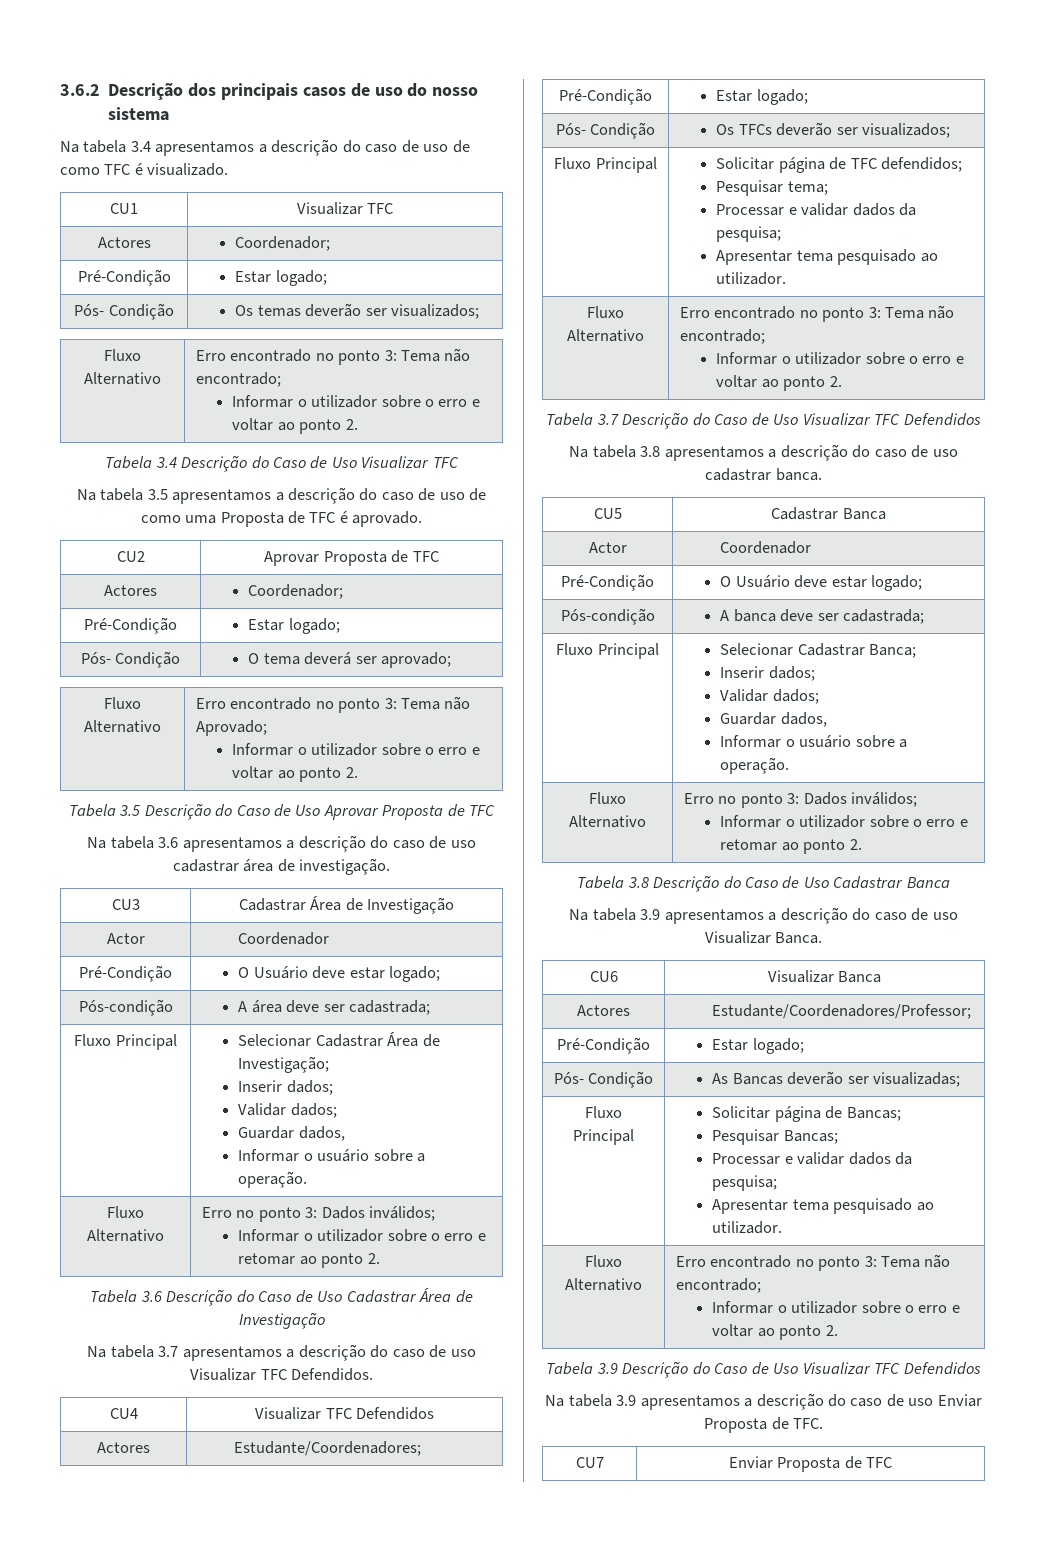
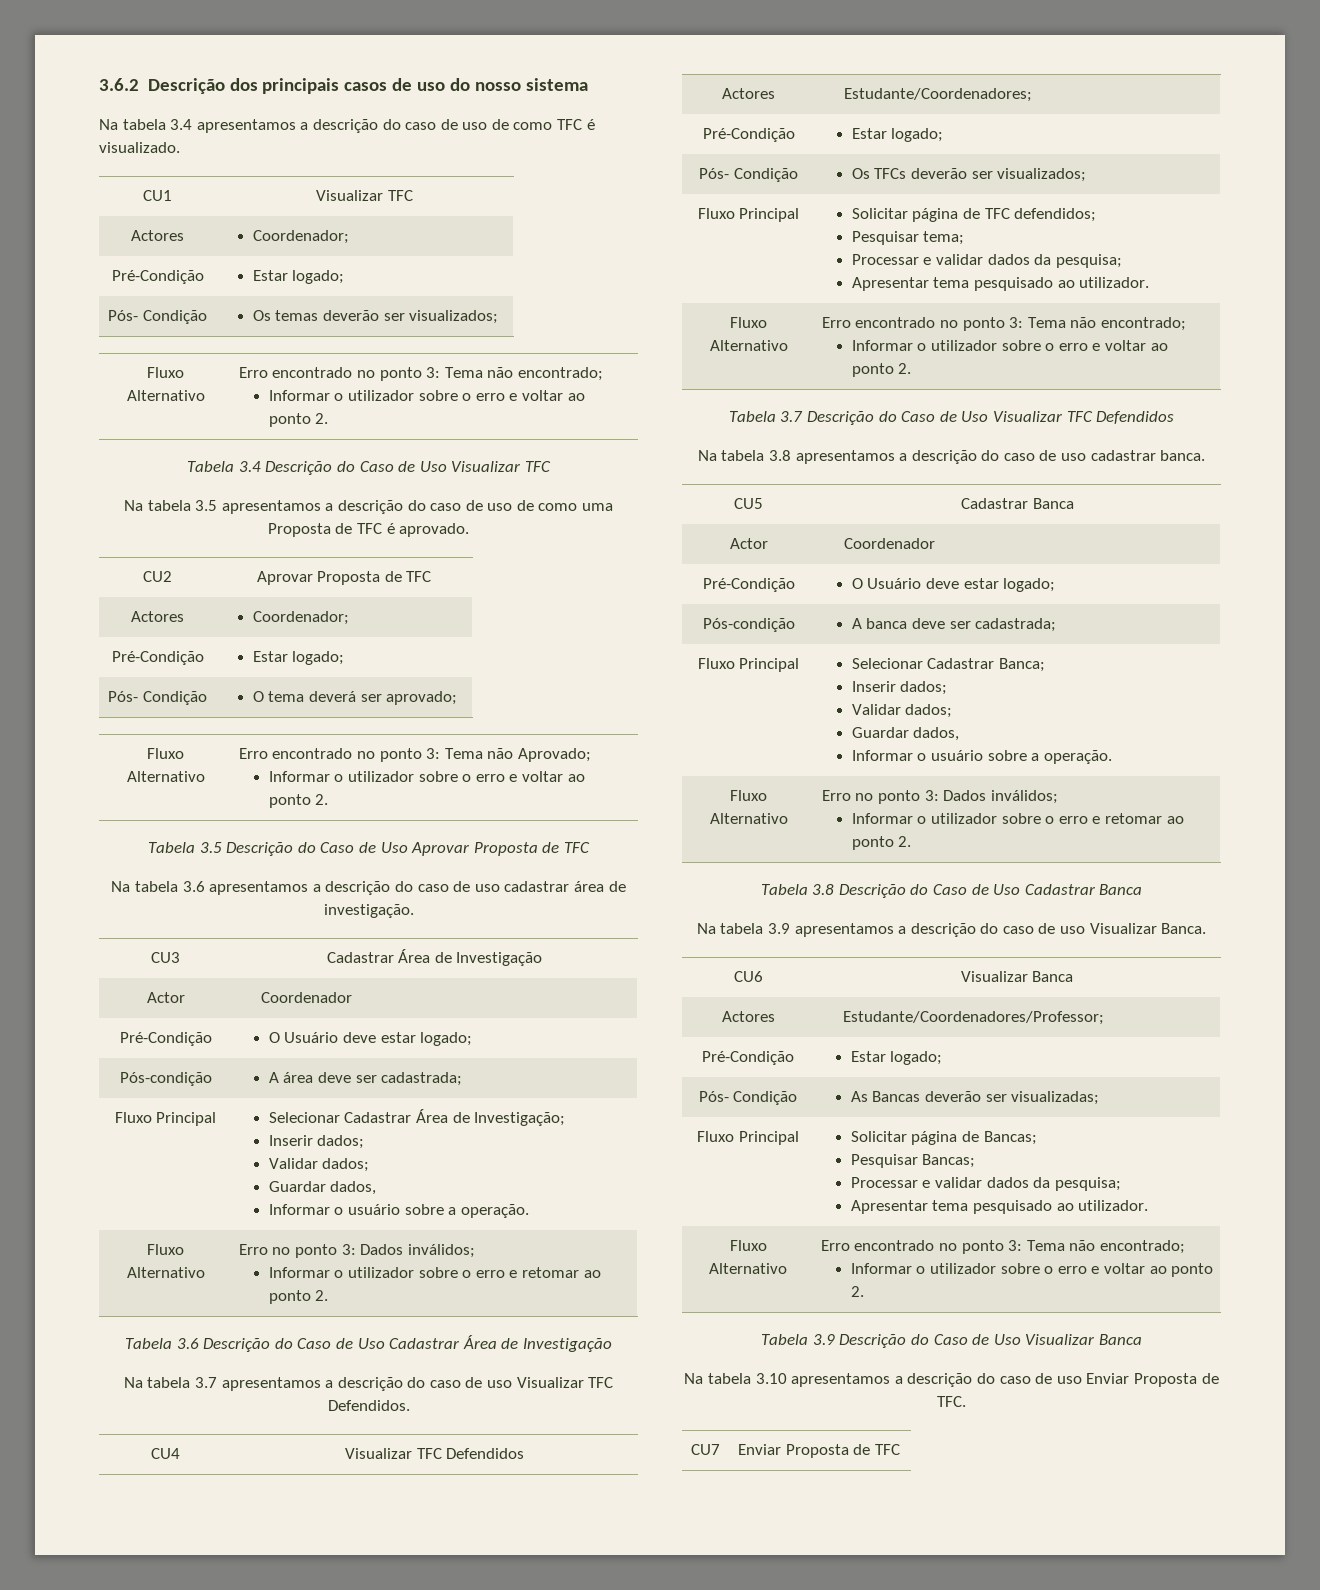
- Tabela 3.9 Descrição do Caso de Uso Visualizar TFC Defendidos
- Na tabela 3.9 apresentamos a descrição do caso de uso Enviar Proposta de TFC.
+ Tabela 3.9 Descrição do Caso de Uso Visualizar Banca
+ Na tabela 3.10 apresentamos a descrição do caso de uso Enviar Proposta de TFC.

